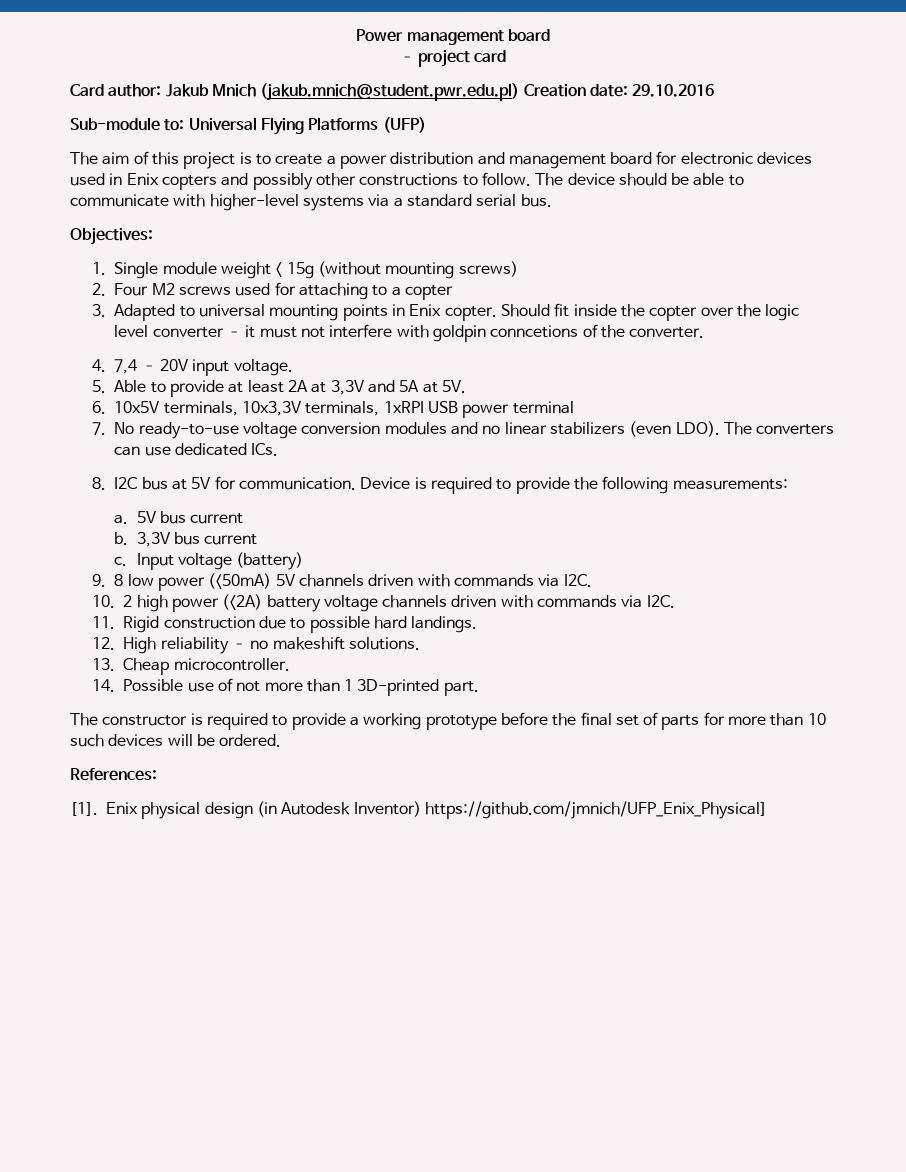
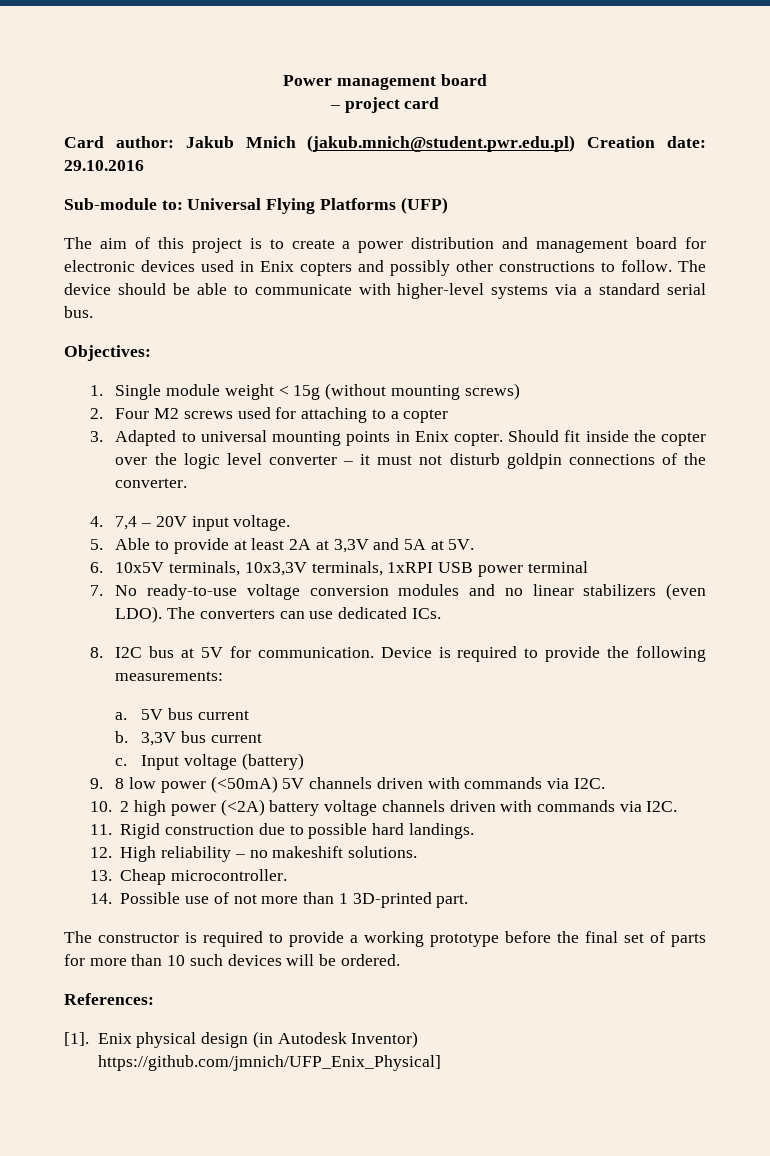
- Should fit inside the copter over the logic level converter – it must not interfere with goldpin conncetions of the converter.
+ Should fit inside the copter over the logic level converter – it must not disturb goldpin connections of the converter.

